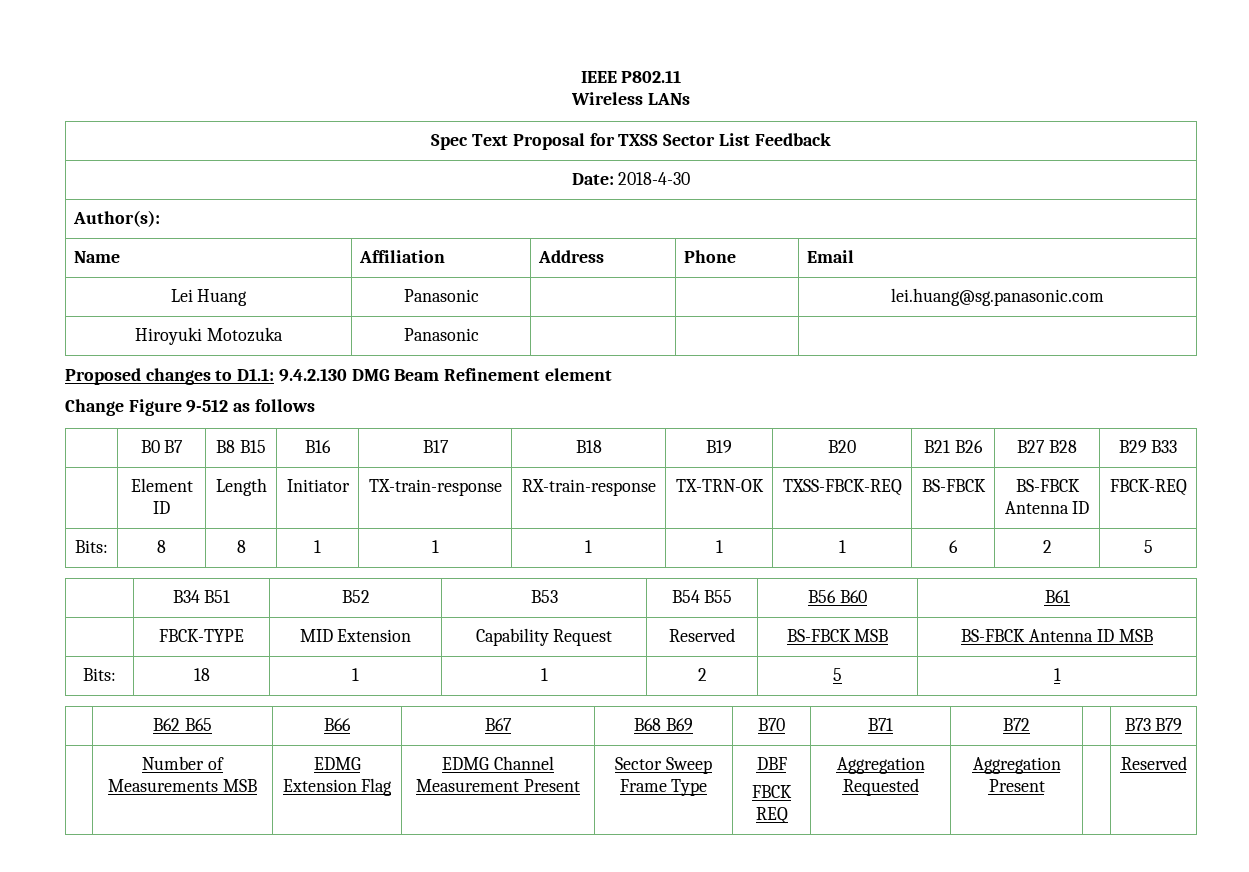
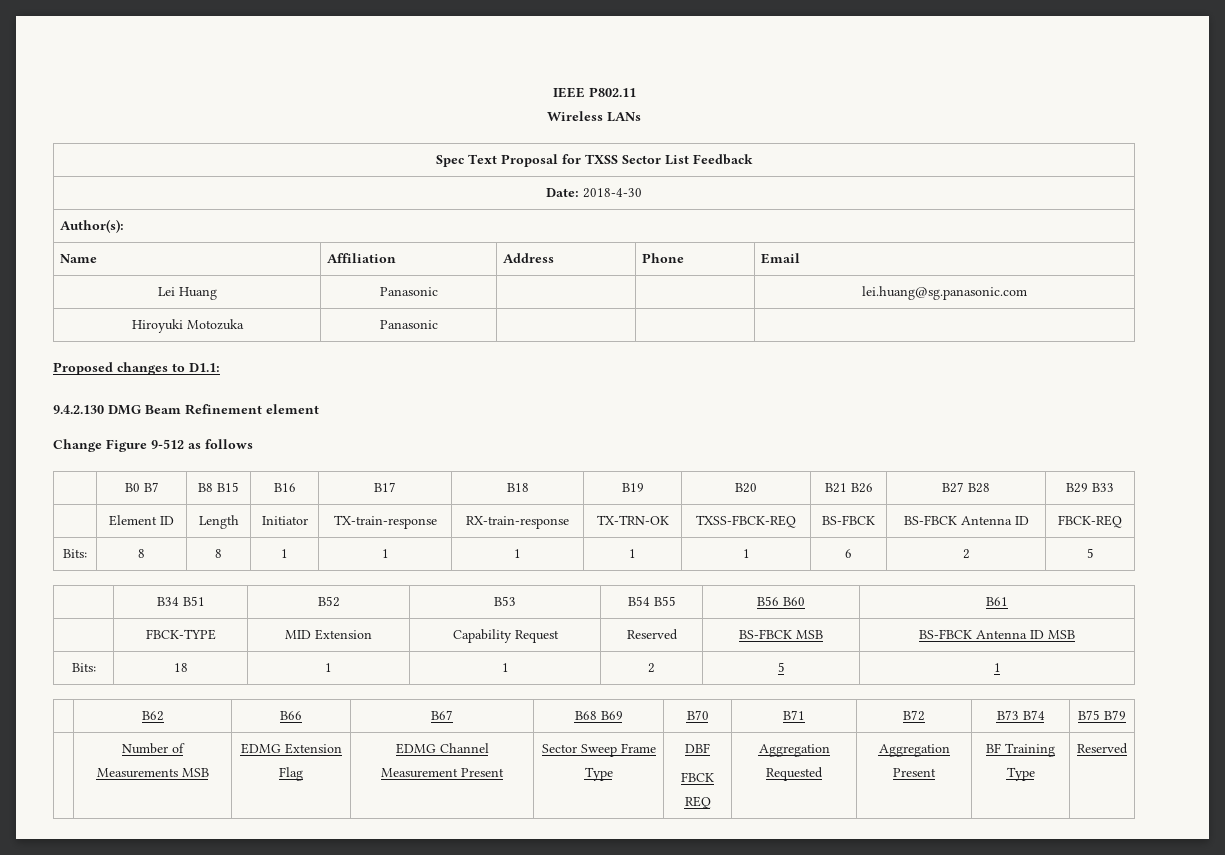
- Proposed changes to D1.1: 9.4.2.130 DMG Beam Refinement element
+ Proposed changes to D1.1:
+ 9.4.2.130 DMG Beam Refinement element
- | B62 B65 | B66 | B67 | B68 B69 | B70 | B71 | B72 | | B73 B79
+ | B62 | B66 | B67 | B68 B69 | B70 | B71 | B72 | B73 B74 | B75 B79
  | Number of Measurements MSB | EDMG Extension Flag | EDMG Channel Measurement Present | Sector Sweep Frame Type | DBF
- FBCK REQ | Aggregation Requested | Aggregation Present | | Reserved
+ FBCK REQ | Aggregation Requested | Aggregation Present | BF Training Type | Reserved

